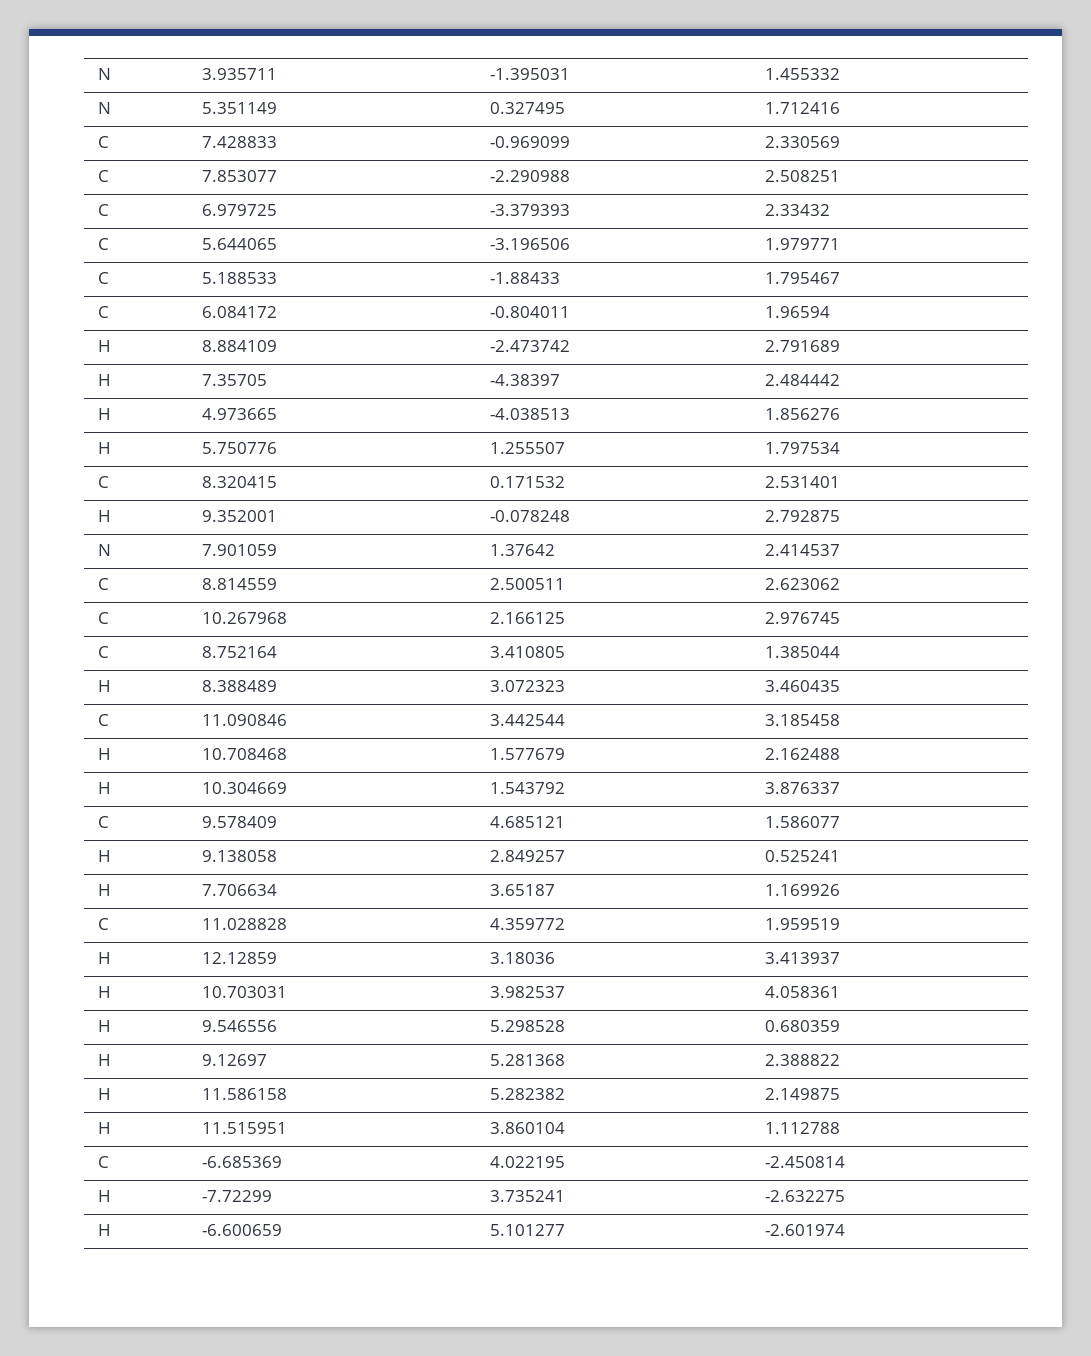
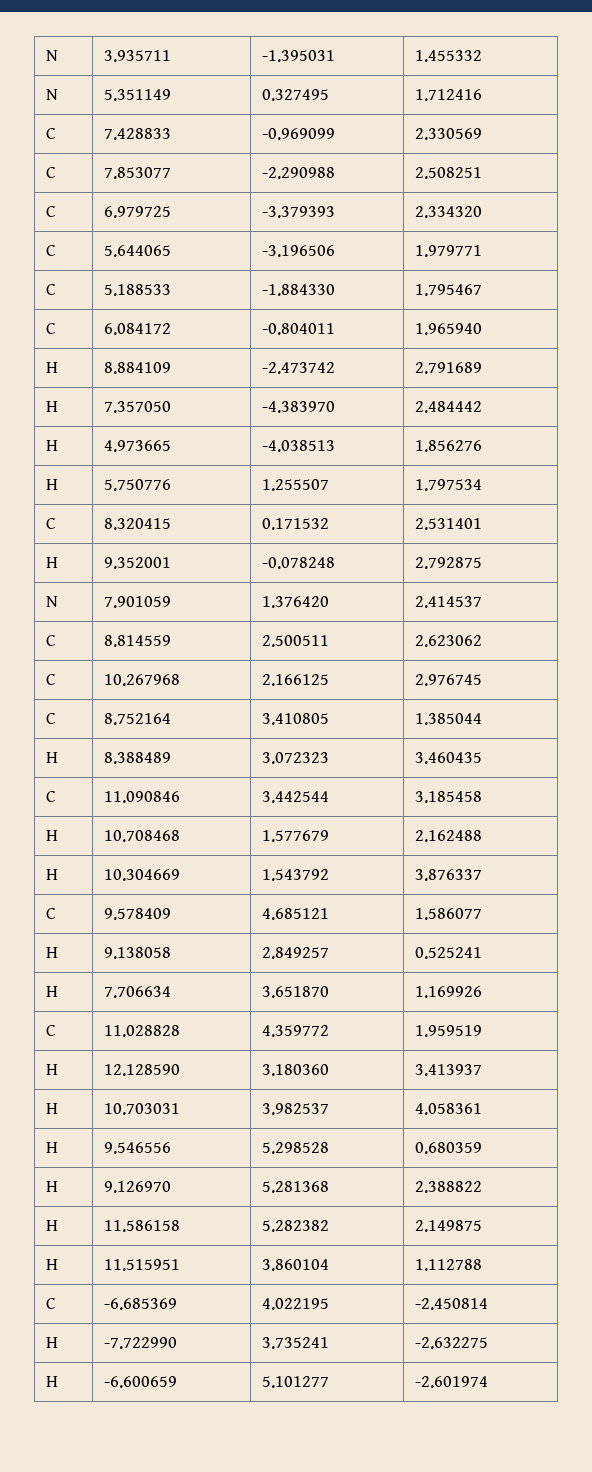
- C | 6.979725 | -3.379393 | 2.33432
+ C | 6.979725 | -3.379393 | 2.334320
- C | 5.188533 | -1.88433 | 1.795467
+ C | 5.188533 | -1.884330 | 1.795467
- C | 6.084172 | -0.804011 | 1.96594
+ C | 6.084172 | -0.804011 | 1.965940
- H | 7.35705 | -4.38397 | 2.484442
+ H | 7.357050 | -4.383970 | 2.484442
- N | 7.901059 | 1.37642 | 2.414537
+ N | 7.901059 | 1.376420 | 2.414537
- H | 7.706634 | 3.65187 | 1.169926
+ H | 7.706634 | 3.651870 | 1.169926
- H | 12.12859 | 3.18036 | 3.413937
+ H | 12.128590 | 3.180360 | 3.413937
- H | 9.12697 | 5.281368 | 2.388822
+ H | 9.126970 | 5.281368 | 2.388822
- H | -7.72299 | 3.735241 | -2.632275
+ H | -7.722990 | 3.735241 | -2.632275

